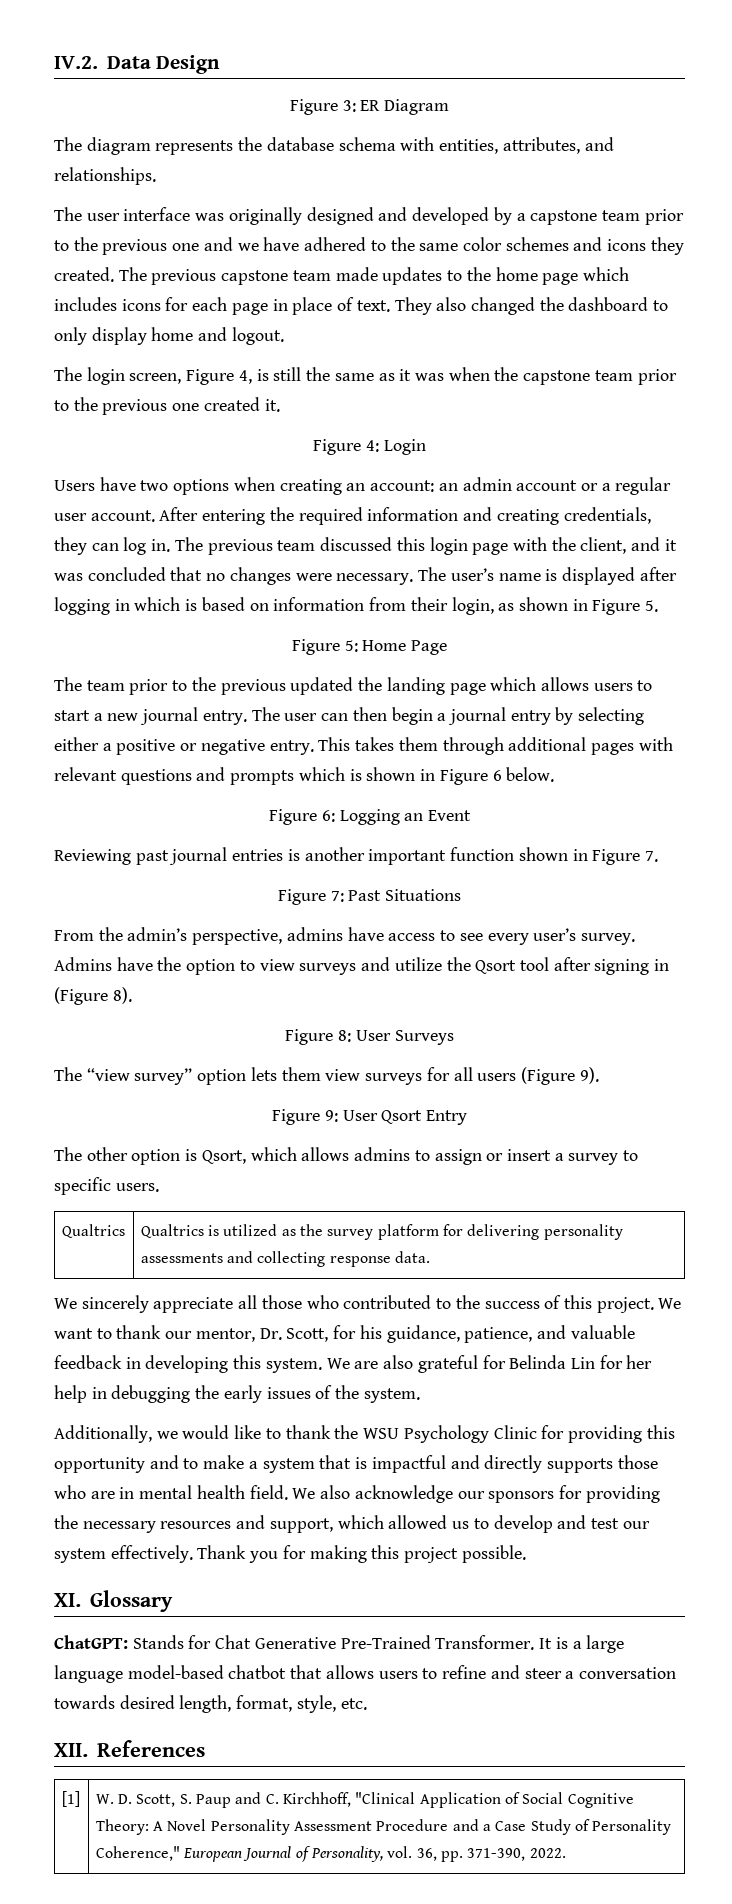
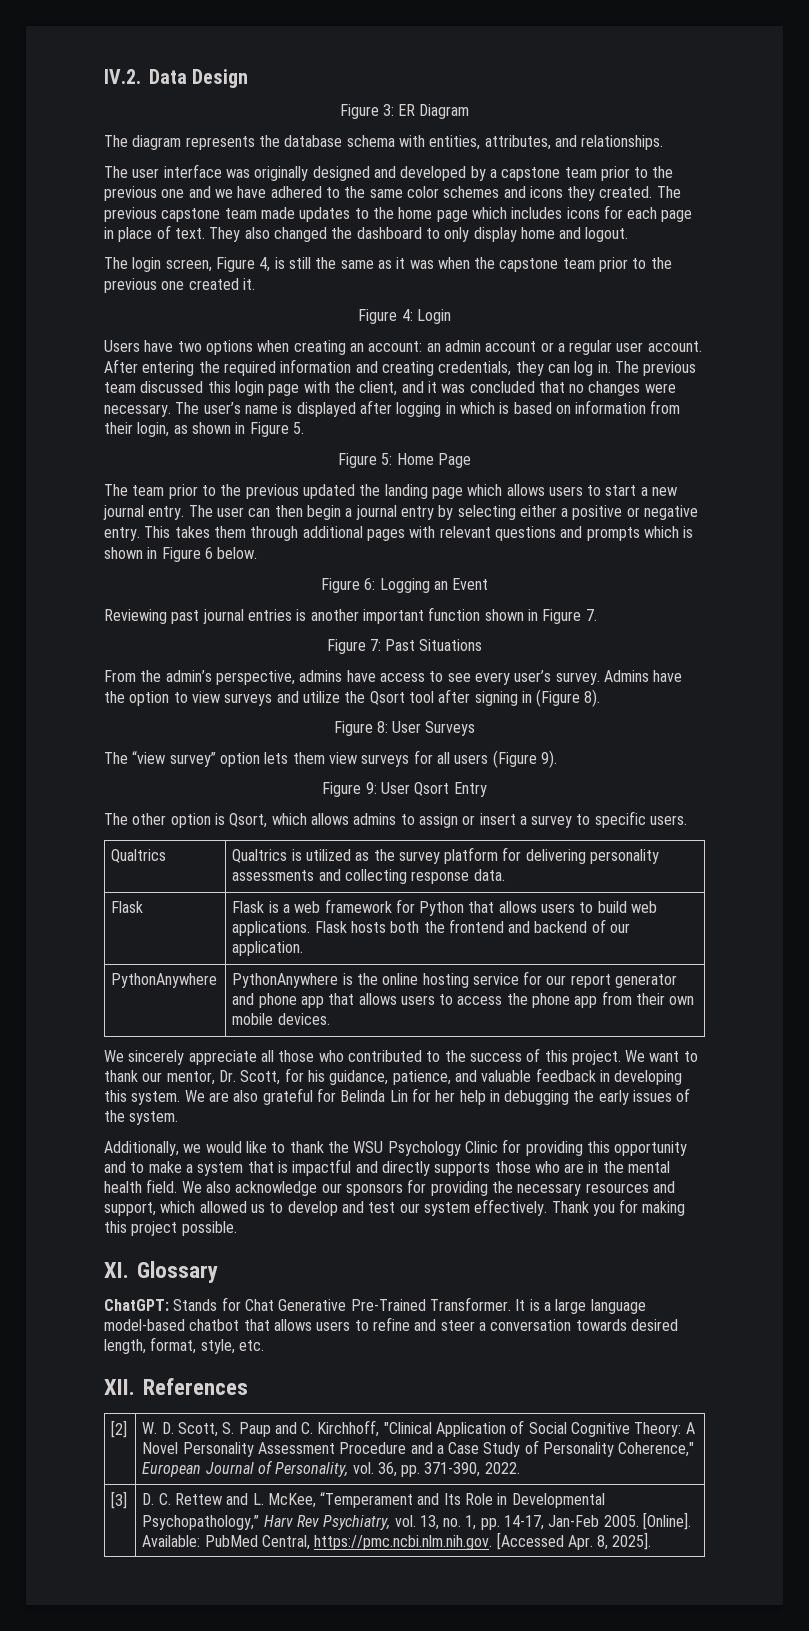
+ Flask | Flask is a web framework for Python that allows users to build web applications. Flask hosts both the frontend and backend of our application.
+ PythonAnywhere | PythonAnywhere is the online hosting service for our report generator and phone app that allows users to access the phone app from their own mobile devices.
- Additionally, we would like to thank the WSU Psychology Clinic for providing this opportunity and to make a system that is impactful and directly supports those who are in mental health field.
+ Additionally, we would like to thank the WSU Psychology Clinic for providing this opportunity and to make a system that is impactful and directly supports those who are in the mental health field.
- [1] | W. D. Scott, S. Paup and C. Kirchhoff, "Clinical Application of Social Cognitive Theory: A Novel Personality Assessment Procedure and a Case Study of Personality Coherence," European Journal of Personality, vol. 36, pp. 371-390, 2022.
+ [2] | W. D. Scott, S. Paup and C. Kirchhoff, "Clinical Application of Social Cognitive Theory: A Novel Personality Assessment Procedure and a Case Study of Personality Coherence," European Journal of Personality, vol. 36, pp. 371-390, 2022.
+ [3] | D. C. Rettew and L. McKee, “Temperament and Its Role in Developmental Psychopathology,” Harv Rev Psychiatry, vol. 13, no. 1, pp. 14-17, Jan-Feb 2005. [Online]. Available: PubMed Central, https://pmc.ncbi.nlm.nih.gov. [Accessed Apr. 8, 2025].

